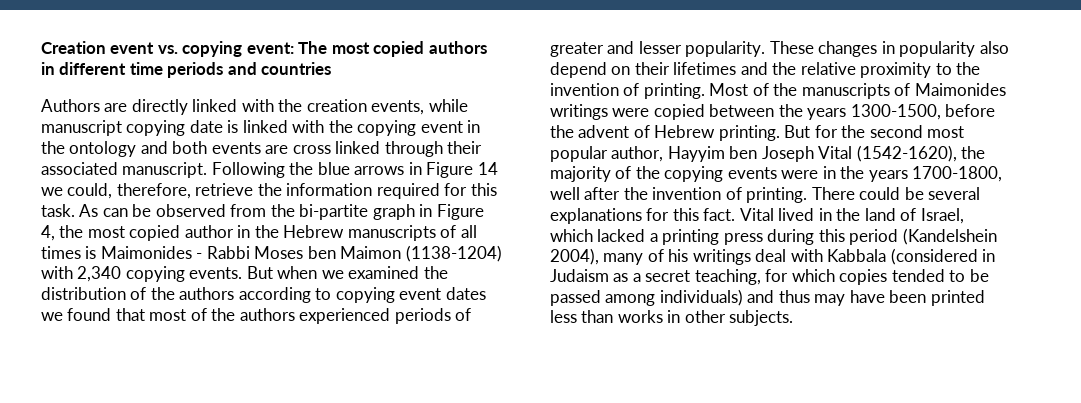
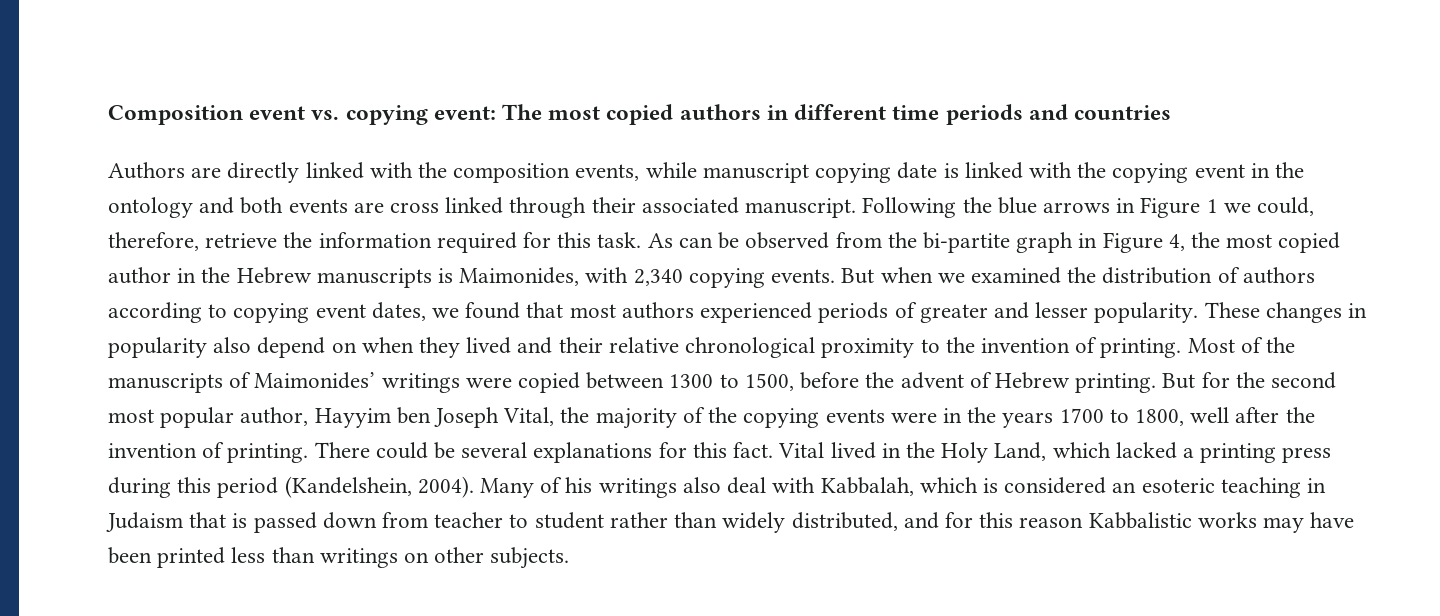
- Creation event vs. copying event: The most copied authors in different time periods and countries
+ Composition event vs. copying event: The most copied authors in different time periods and countries
- Authors are directly linked with the creation events, while manuscript copying date is linked with the copying event in the ontology and both events are cross linked through their associated manuscript.
+ Authors are directly linked with the composition events, while manuscript copying date is linked with the copying event in the ontology and both events are cross linked through their associated manuscript.
- Following the blue arrows in Figure 14 we could, therefore, retrieve the information required for this task.
+ Following the blue arrows in Figure 1 we could, therefore, retrieve the information required for this task.
- As can be observed from the bi-partite graph in Figure 4, the most copied author in the Hebrew manuscripts of all times is Maimonides - Rabbi Moses ben Maimon (1138-1204) with 2,340 copying events.
+ As can be observed from the bi-partite graph in Figure 4, the most copied author in the Hebrew manuscripts is Maimonides, with 2,340 copying events.
- But when we examined the distribution of the authors according to copying event dates we found that most of the authors experienced periods of greater and lesser popularity.
+ But when we examined the distribution of authors according to copying event dates, we found that most authors experienced periods of greater and lesser popularity.
- These changes in popularity also depend on their lifetimes and the relative proximity to the invention of printing.
+ These changes in popularity also depend on when they lived and their relative chronological proximity to the invention of printing.
- Most of the manuscripts of Maimonides writings were copied between the years 1300-1500, before the advent of Hebrew printing.
+ Most of the manuscripts of Maimonides’ writings were copied between 1300 to 1500, before the advent of Hebrew printing.
- But for the second most popular author, Hayyim ben Joseph Vital (1542-1620), the majority of the copying events were in the years 1700-1800, well after the invention of printing.
+ But for the second most popular author, Hayyim ben Joseph Vital, the majority of the copying events were in the years 1700 to 1800, well after the invention of printing.
- Vital lived in the land of Israel, which lacked a printing press during this period (Kandelshein 2004), many of his writings deal with Kabbala (considered in Judaism as a secret teaching, for which copies tended to be passed among individuals) and thus may have been printed less than works in other subjects.
+ Vital lived in the Holy Land, which lacked a printing press during this period (Kandelshein, 2004). Many of his writings also deal with Kabbalah, which is considered an esoteric teaching in Judaism that is passed down from teacher to student rather than widely distributed, and for this reason Kabbalistic works may have been printed less than writings on other subjects.

